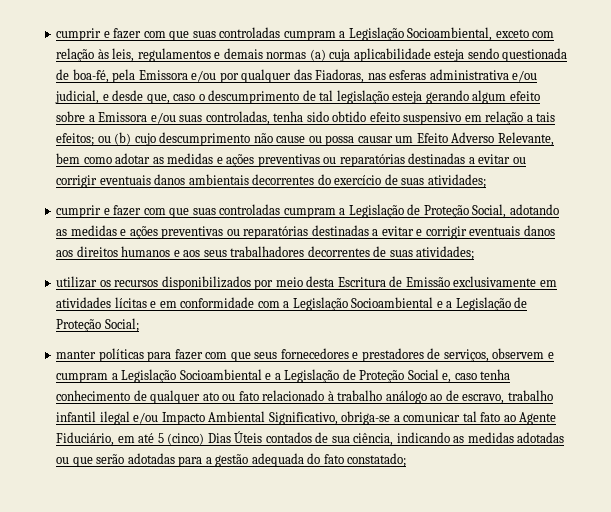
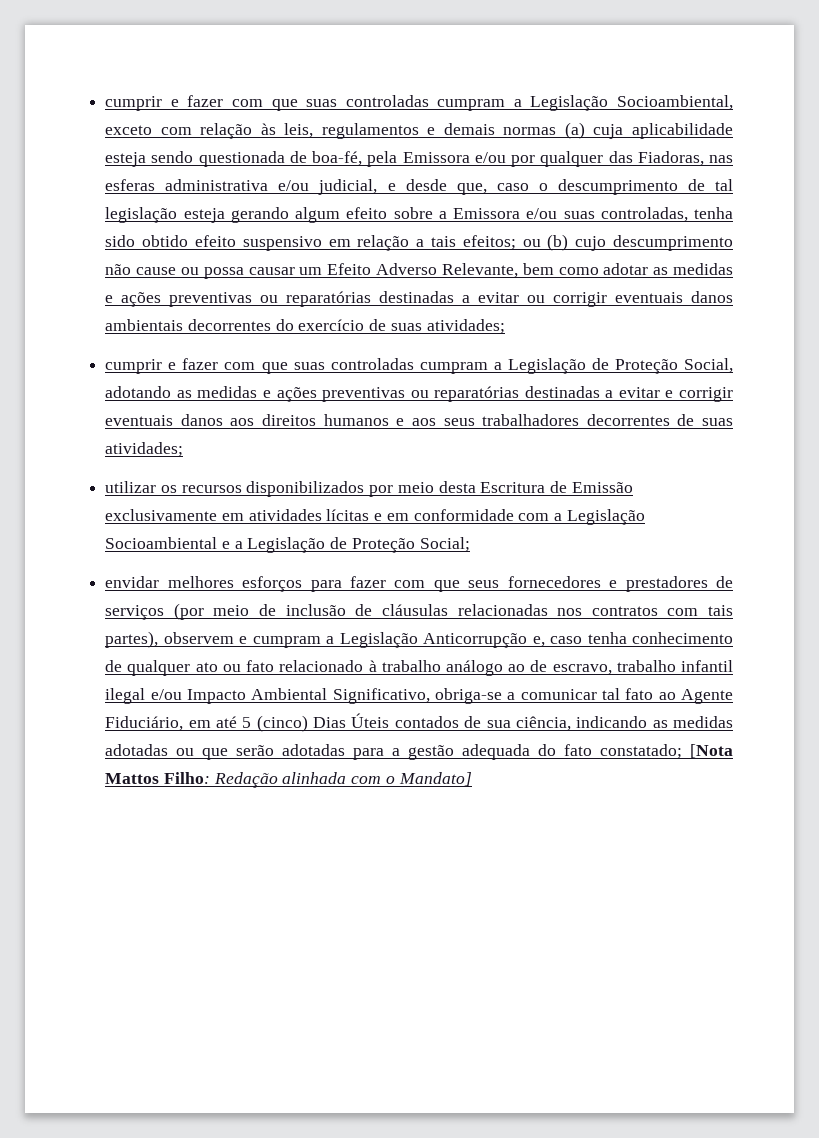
- manter políticas para fazer com que seus fornecedores e prestadores de serviços, observem e cumpram a Legislação Socioambiental e a Legislação de Proteção Social e, caso tenha conhecimento de qualquer ato ou fato relacionado à trabalho análogo ao de escravo, trabalho infantil ilegal e/ou Impacto Ambiental Significativo, obriga-se a comunicar tal fato ao Agente Fiduciário, em até 5 (cinco) Dias Úteis contados de sua ciência, indicando as medidas adotadas ou que serão adotadas para a gestão adequada do fato constatado;
+ envidar melhores esforços para fazer com que seus fornecedores e prestadores de serviços (por meio de inclusão de cláusulas relacionadas nos contratos com tais partes), observem e cumpram a Legislação Anticorrupção e, caso tenha conhecimento de qualquer ato ou fato relacionado à trabalho análogo ao de escravo, trabalho infantil ilegal e/ou Impacto Ambiental Significativo, obriga-se a comunicar tal fato ao Agente Fiduciário, em até 5 (cinco) Dias Úteis contados de sua ciência, indicando as medidas adotadas ou que serão adotadas para a gestão adequada do fato constatado;
+ [Nota Mattos Filho: Redação alinhada com o Mandato]

